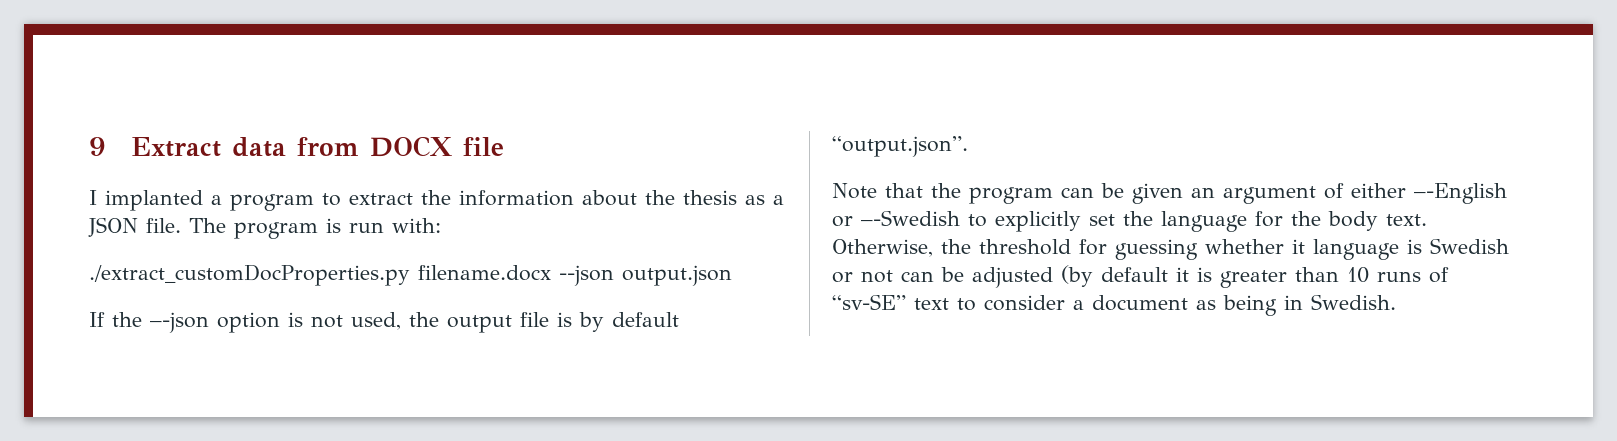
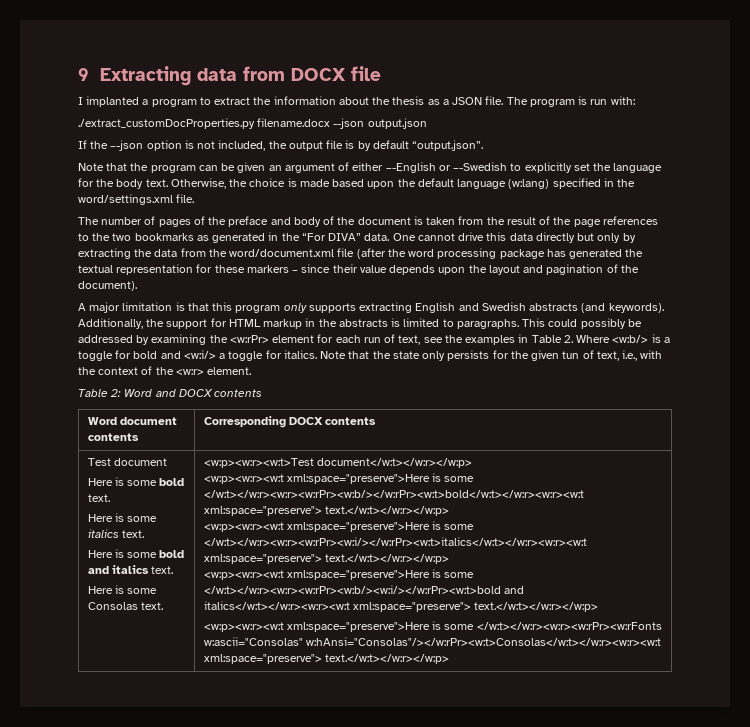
- 9 Extract data from DOCX file
+ 9 Extracting data from DOCX file
- If the –-json option is not used, the output file is by default “output.json”.
+ If the –-json option is not included, the output file is by default “output.json”.
- Otherwise, the threshold for guessing whether it language is Swedish or not can be adjusted (by default it is greater than 10 runs of “sv-SE” text to consider a document as being in Swedish.
+ Otherwise, the choice is made based upon the default language (w:lang) specified in the word/settings.xml file.
+ The number of pages of the preface and body of the document is taken from the result of the page references to the two bookmarks as generated in the “For DIVA” data. One cannot drive this data directly but only by extracting the data from the word/document.xml file (after the word processing package has generated the textual representation for these markers – since their value depends upon the layout and pagination of the document).
+ A major limitation is that this program only supports extracting English and Swedish abstracts (and keywords). Additionally, the support for HTML markup in the abstracts is limited to paragraphs. This could possibly be addressed by examining the <w:rPr> element for each run of text, see the examples in Table 2. Where <w:b/> is a toggle for bold and <w:i/> a toggle for italics. Note that the state only persists for the given tun of text, i.e., with the context of the <w:r> element.
+ Table 2: Word and DOCX contents
+ Word document contents | Corresponding DOCX contents
+ Test document
+ Here is some bold text.
+ Here is some italics text.
+ Here is some bold and italics text.
+ Here is some Consolas text. | <w:p><w:r><w:t>Test document</w:t></w:r></w:p>
+ <w:p><w:r><w:t xml:space="preserve">Here is some </w:t></w:r><w:r><w:rPr><w:b/></w:rPr><w:t>bold</w:t></w:r><w:r><w:t xml:space="preserve"> text.</w:t></w:r></w:p>
+ <w:p><w:r><w:t xml:space="preserve">Here is some </w:t></w:r><w:r><w:rPr><w:i/></w:rPr><w:t>italics</w:t></w:r><w:r><w:t xml:space="preserve"> text.</w:t></w:r></w:p>
+ <w:p><w:r><w:t xml:space="preserve">Here is some </w:t></w:r><w:r><w:rPr><w:b/><w:i/></w:rPr><w:t>bold and italics</w:t></w:r><w:r><w:t xml:space="preserve"> text.</w:t></w:r></w:p>
+ <w:p><w:r><w:t xml:space="preserve">Here is some </w:t></w:r><w:r><w:rPr><w:rFonts w:ascii="Consolas" w:hAnsi="Consolas"/></w:rPr><w:t>Consolas</w:t></w:r><w:r><w:t xml:space="preserve"> text.</w:t></w:r></w:p>

